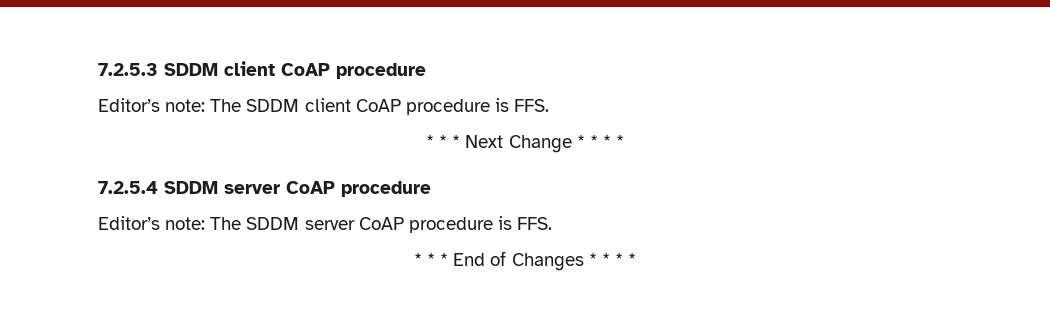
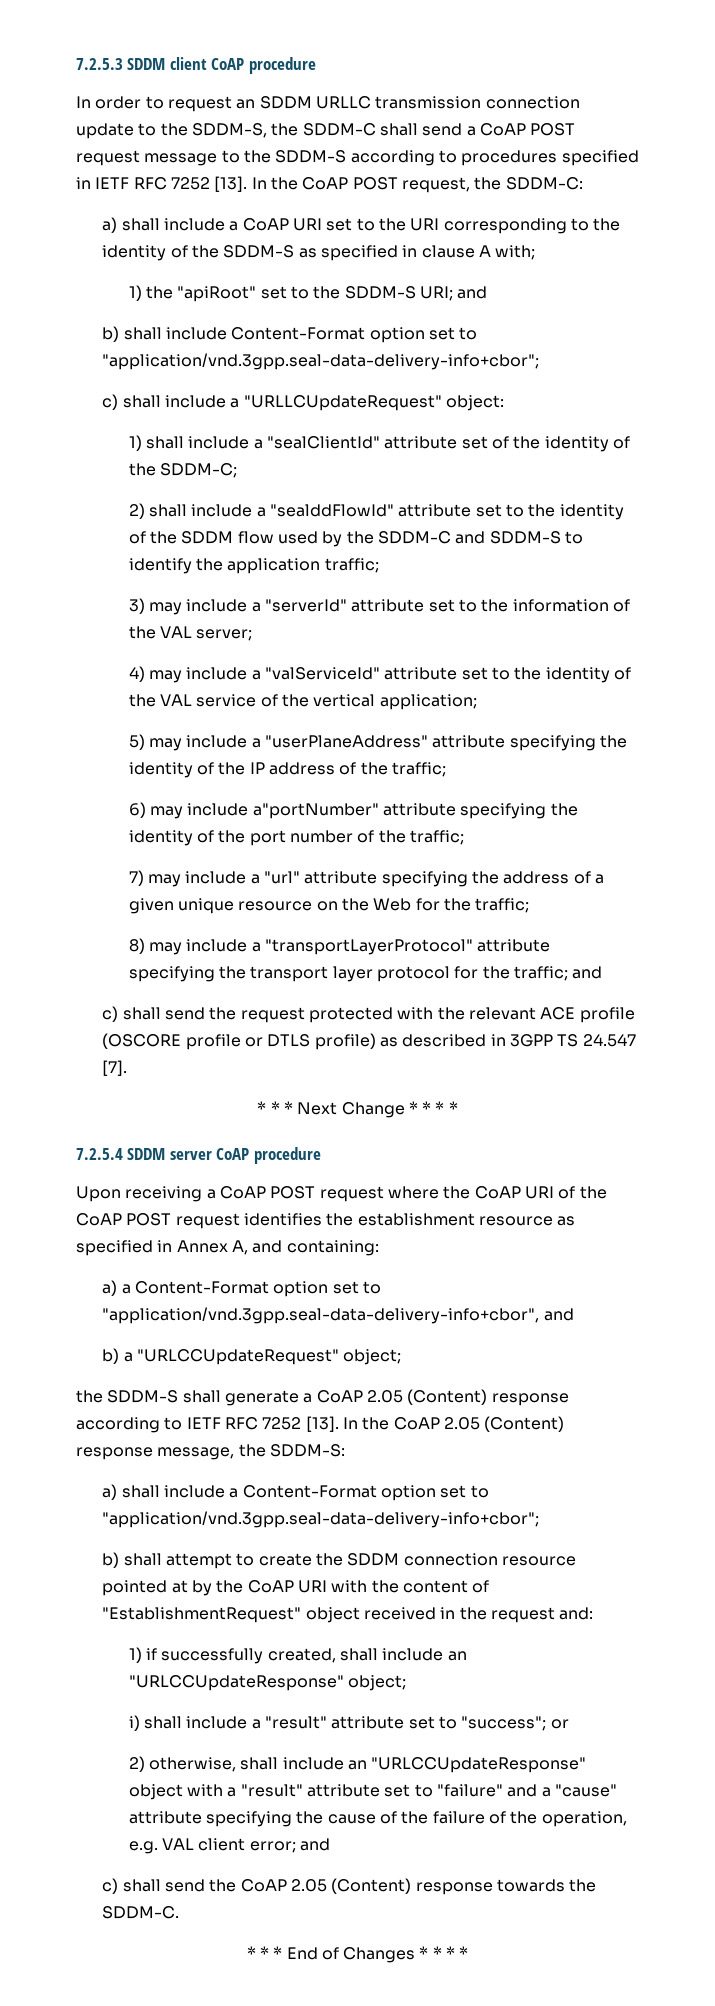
- Editor’s note: The SDDM client CoAP procedure is FFS.
+ In order to request an SDDM URLLC transmission connection update to the SDDM-S, the SDDM-C shall send a CoAP POST request message to the SDDM-S according to procedures specified in IETF RFC 7252 [13]. In the CoAP POST request, the SDDM-C:
+ a) shall include a CoAP URI set to the URI corresponding to the identity of the SDDM-S as specified in clause A with;
+ 1) the "apiRoot" set to the SDDM-S URI; and
+ b) shall include Content-Format option set to "application/vnd.3gpp.seal-data-delivery-info+cbor";
+ c) shall include a "URLLCUpdateRequest" object:
+ 1) shall include a "sealClientId" attribute set of the identity of the SDDM-C;
+ 2) shall include a "sealddFlowId" attribute set to the identity of the SDDM flow used by the SDDM-C and SDDM-S to identify the application traffic;
+ 3) may include a "serverId" attribute set to the information of the VAL server;
+ 4) may include a "valServiceId" attribute set to the identity of the VAL service of the vertical application;
+ 5) may include a "userPlaneAddress" attribute specifying the identity of the IP address of the traffic;
+ 6) may include a"portNumber" attribute specifying the identity of the port number of the traffic;
+ 7) may include a "url" attribute specifying the address of a given unique resource on the Web for the traffic;
+ 8) may include a "transportLayerProtocol" attribute specifying the transport layer protocol for the traffic; and
+ c) shall send the request protected with the relevant ACE profile (OSCORE profile or DTLS profile) as described in 3GPP TS 24.547 [7].
- Editor’s note: The SDDM server CoAP procedure is FFS.
+ Upon receiving a CoAP POST request where the CoAP URI of the CoAP POST request identifies the establishment resource as specified in Annex A, and containing:
+ a) a Content-Format option set to "application/vnd.3gpp.seal-data-delivery-info+cbor", and
+ b) a "URLCCUpdateRequest" object;
+ the SDDM-S shall generate a CoAP 2.05 (Content) response according to IETF RFC 7252 [13]. In the CoAP 2.05 (Content) response message, the SDDM-S:
+ a) shall include a Content-Format option set to "application/vnd.3gpp.seal-data-delivery-info+cbor";
+ b) shall attempt to create the SDDM connection resource pointed at by the CoAP URI with the content of "EstablishmentRequest" object received in the request and:
+ 1) if successfully created, shall include an "URLCCUpdateResponse" object;
+ i) shall include a "result" attribute set to "success"; or
+ 2) otherwise, shall include an "URLCCUpdateResponse" object with a "result" attribute set to "failure" and a "cause" attribute specifying the cause of the failure of the operation, e.g. VAL client error; and
+ c) shall send the CoAP 2.05 (Content) response towards the SDDM-C.

